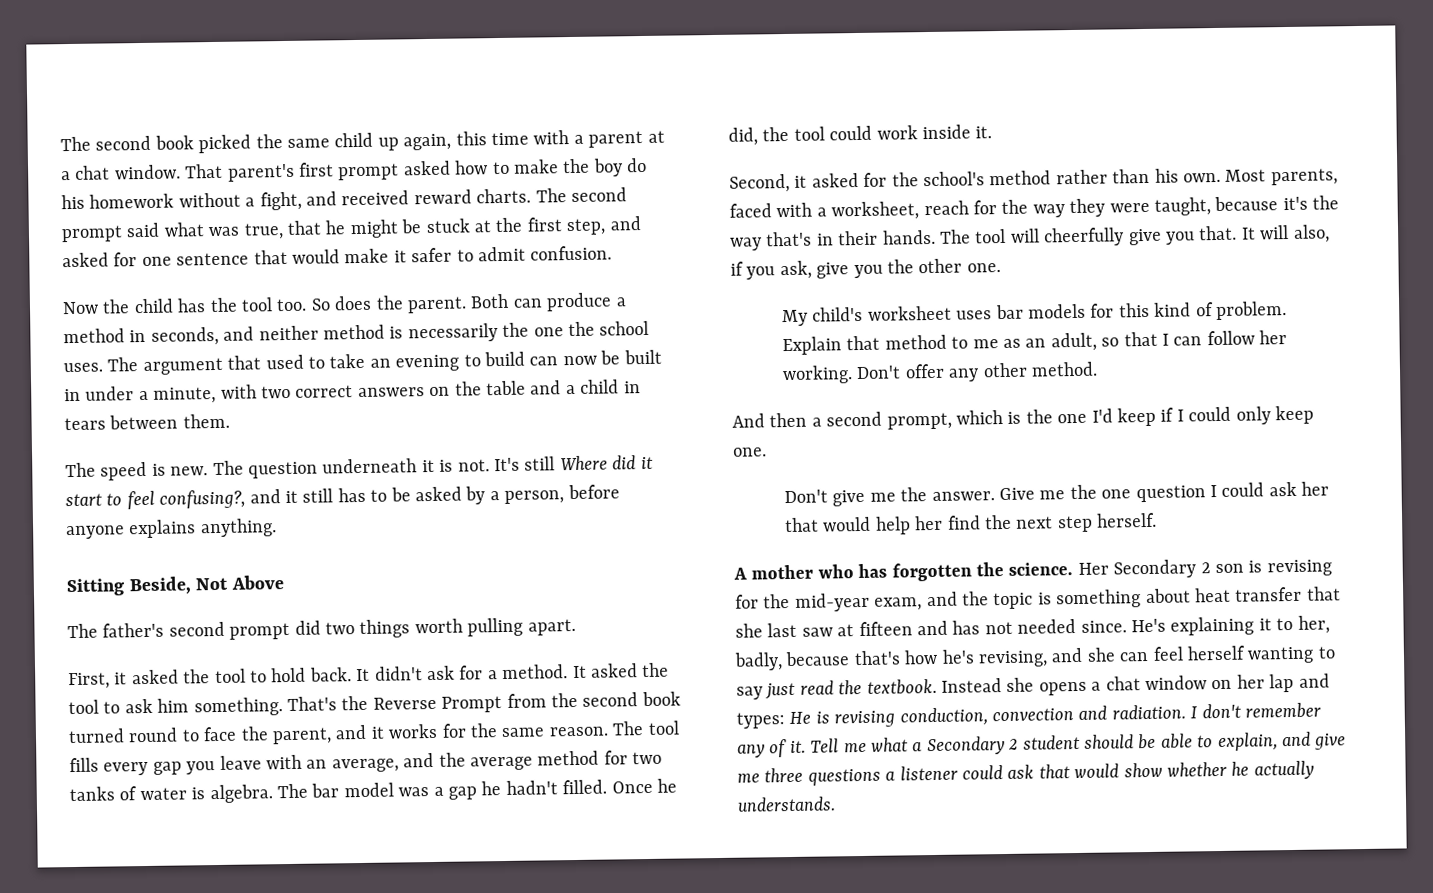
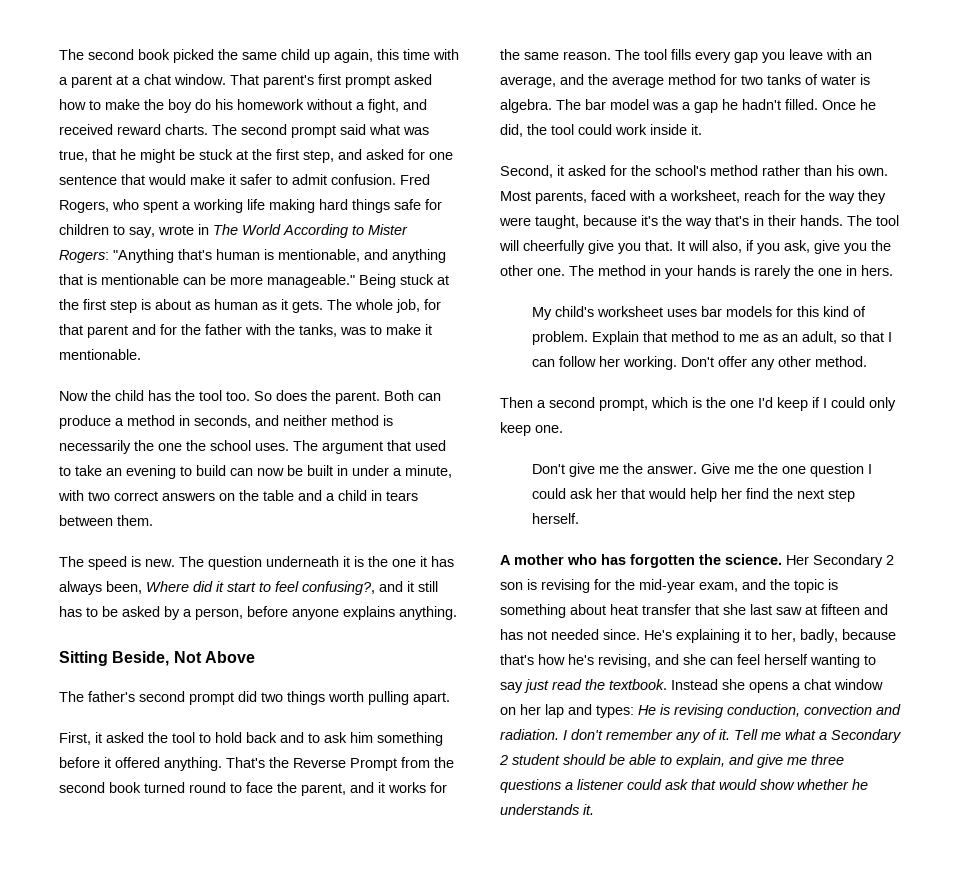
+ Fred Rogers, who spent a working life making hard things safe for children to say, wrote in The World According to Mister Rogers: "Anything that's human is mentionable, and anything that is mentionable can be more manageable." Being stuck at the first step is about as human as it gets. The whole job, for that parent and for the father with the tanks, was to make it mentionable.
- The question underneath it is not. It's still Where did it start to feel confusing?, and it still has to be asked by a person, before anyone explains anything.
+ The question underneath it is the one it has always been, Where did it start to feel confusing?, and it still has to be asked by a person, before anyone explains anything.
- First, it asked the tool to hold back. It didn't ask for a method. It asked the tool to ask him something.
+ First, it asked the tool to hold back and to ask him something before it offered anything.
+ The method in your hands is rarely the one in hers.
- And then a second prompt, which is the one I'd keep if I could only keep one.
+ Then a second prompt, which is the one I'd keep if I could only keep one.
- Tell me what a Secondary 2 student should be able to explain, and give me three questions a listener could ask that would show whether he actually understands.
+ Tell me what a Secondary 2 student should be able to explain, and give me three questions a listener could ask that would show whether he understands it.

